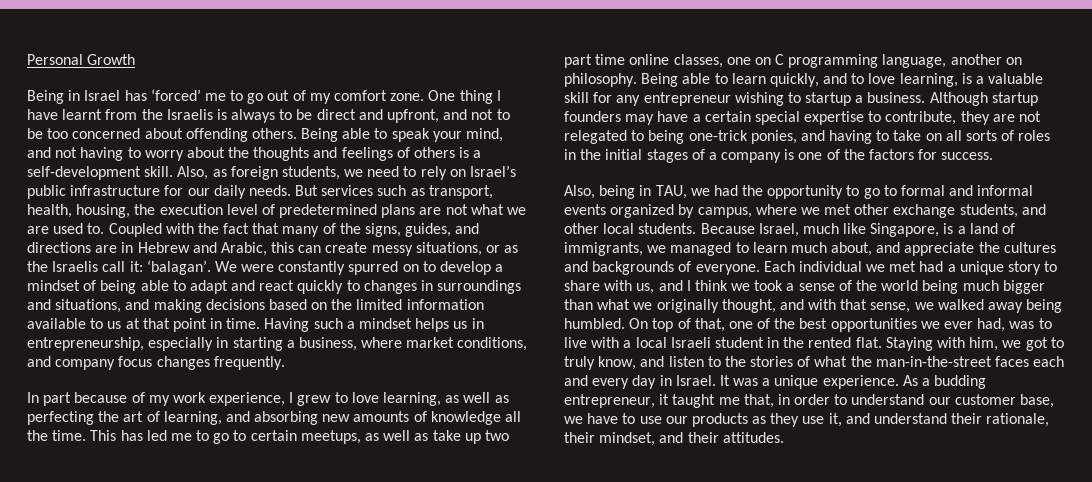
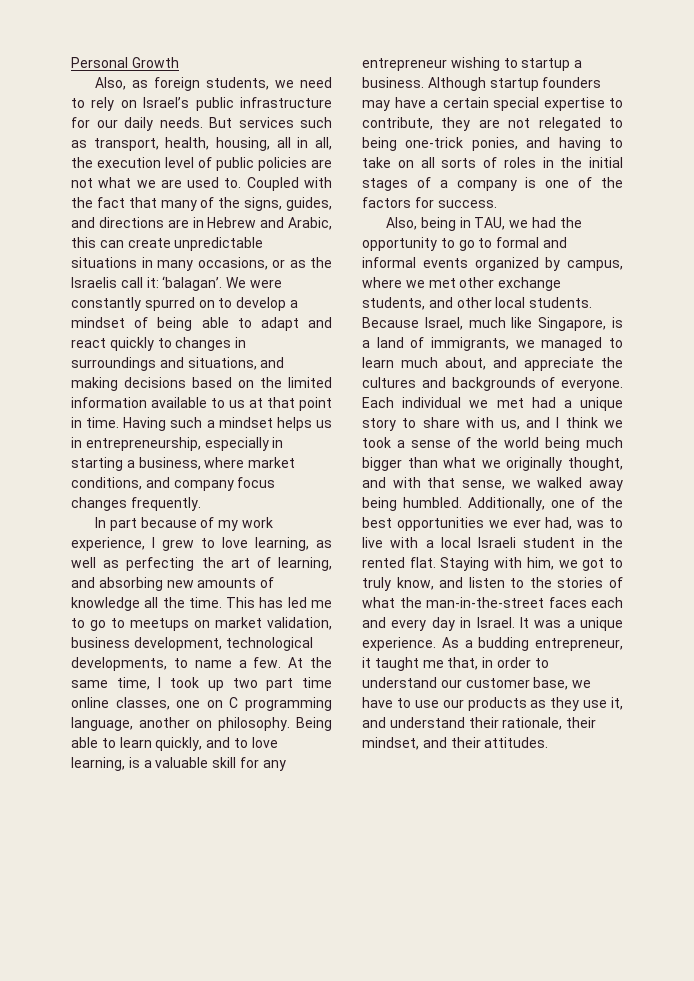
- Being in Israel has ‘forced’ me to go out of my comfort zone. One thing I have learnt from the Israelis is always to be direct and upfront, and not to be too concerned about offending others. Being able to speak your mind, and not having to worry about the thoughts and feelings of others is a self-development skill.
- But services such as transport, health, housing, the execution level of predetermined plans are not what we are used to.
+ But services such as transport, health, housing, all in all, the execution level of public policies are not what we are used to.
- Coupled with the fact that many of the signs, guides, and directions are in Hebrew and Arabic, this can create messy situations, or as the Israelis call it: ‘balagan’.
+ Coupled with the fact that many of the signs, guides, and directions are in Hebrew and Arabic, this can create unpredictable situations in many occasions, or as the Israelis call it: ‘balagan’.
- This has led me to go to certain meetups, as well as take up two part time online classes, one on C programming language, another on philosophy.
+ This has led me to go to meetups on market validation, business development, technological developments, to name a few. At the same time, I took up two part time online classes, one on C programming language, another on philosophy.
- On top of that, one of the best opportunities we ever had, was to live with a local Israeli student in the rented flat.
+ Additionally, one of the best opportunities we ever had, was to live with a local Israeli student in the rented flat.

